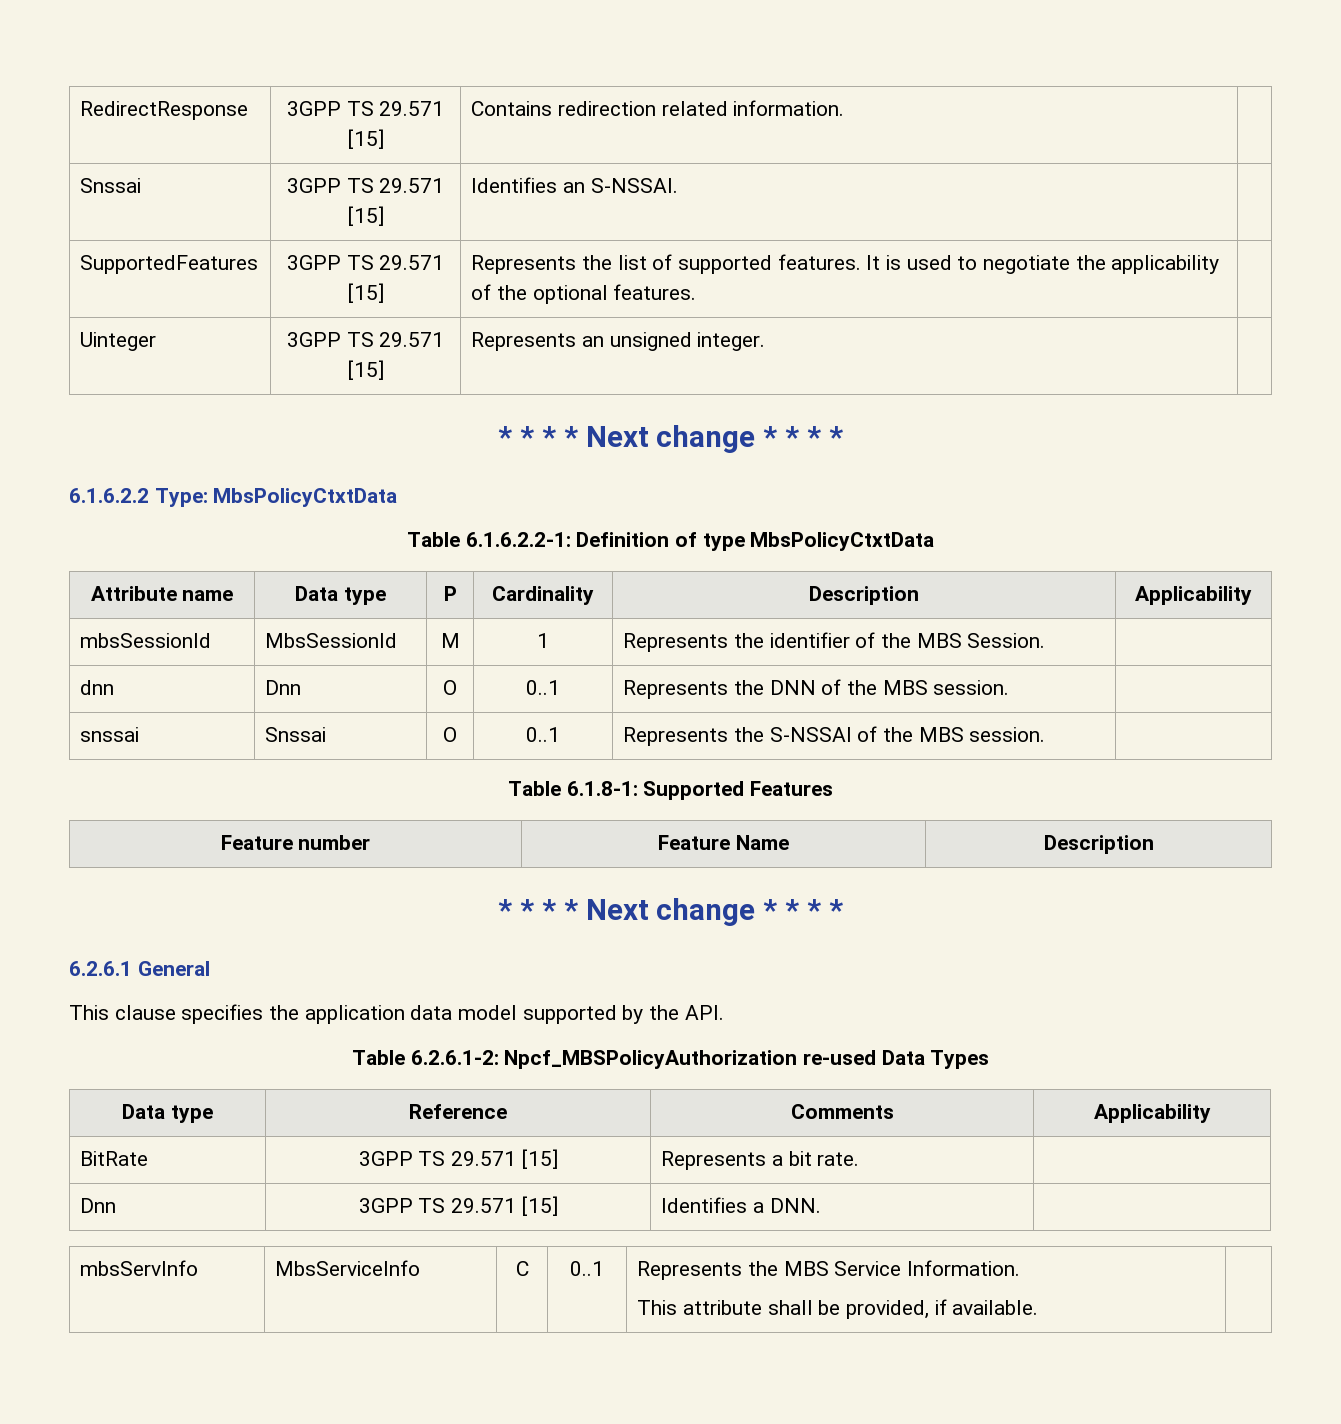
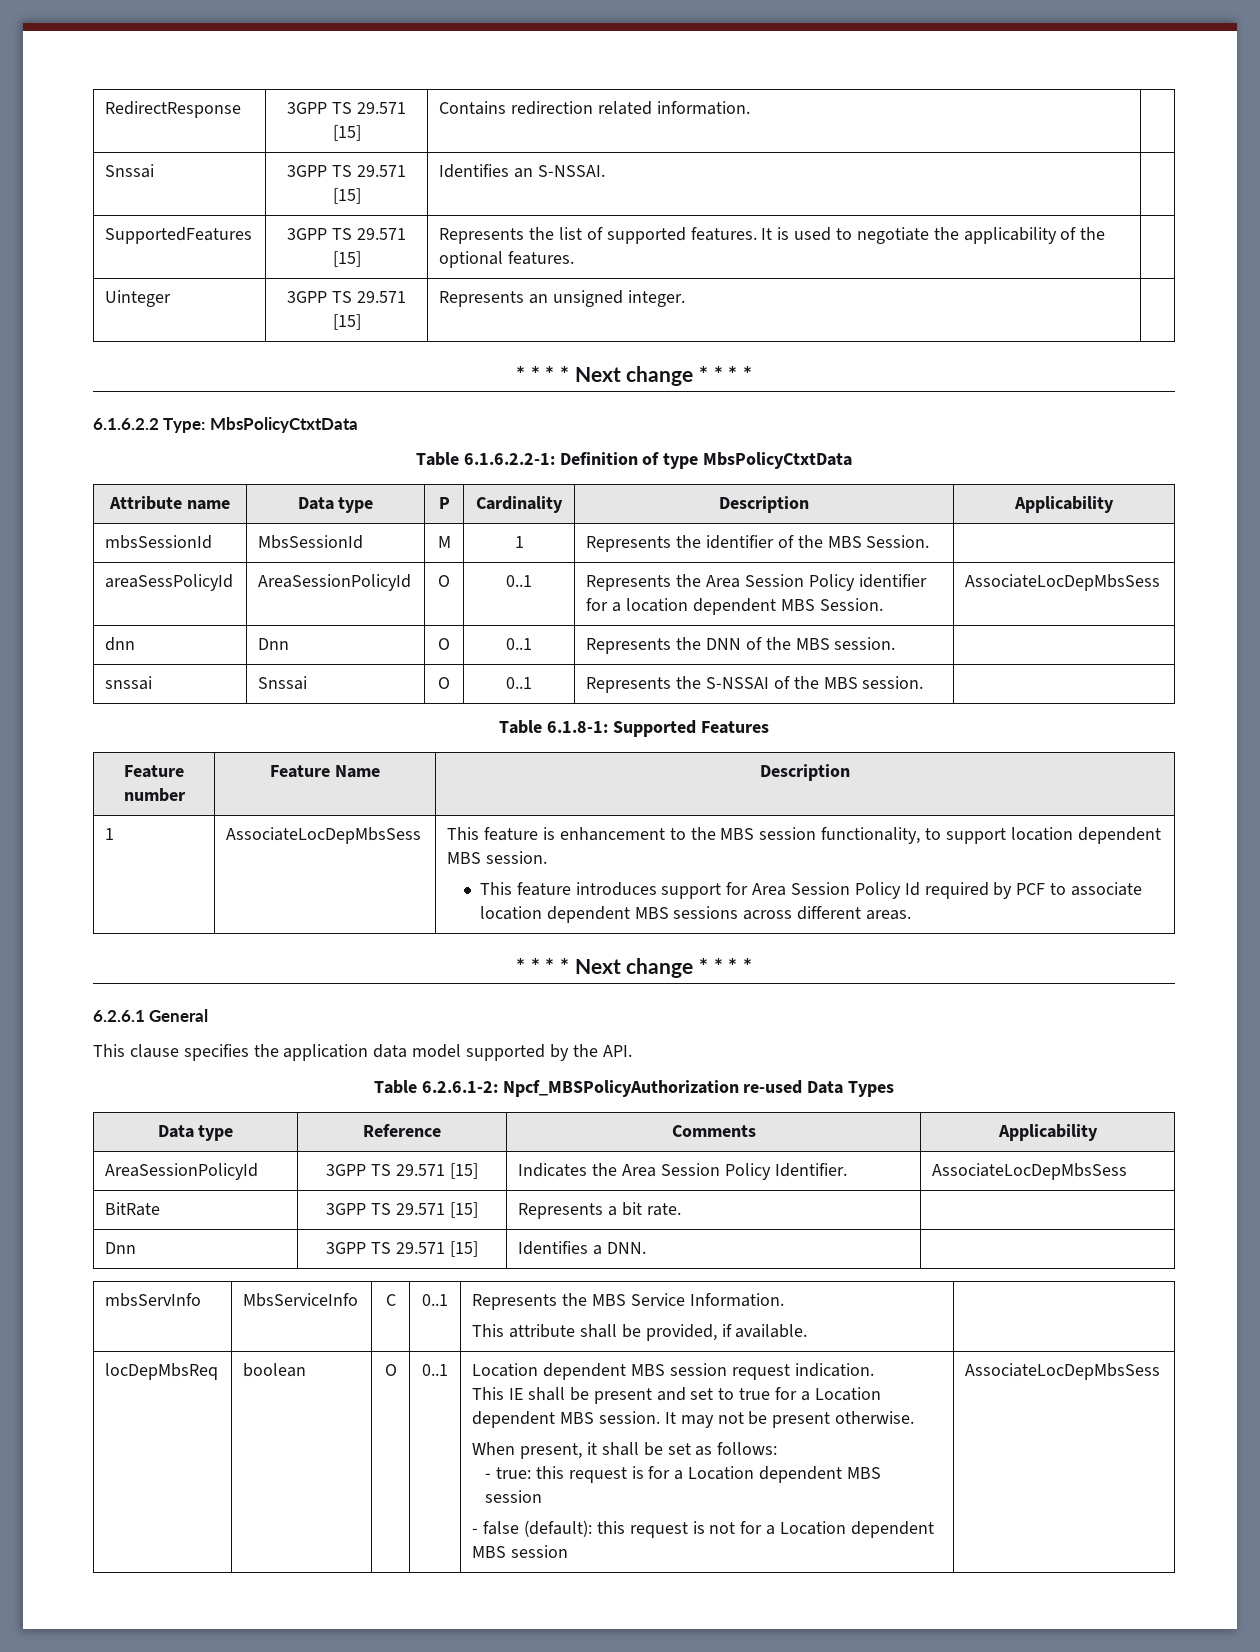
+ areaSessPolicyId | AreaSessionPolicyId | O | 0..1 | Represents the Area Session Policy identifier for a location dependent MBS Session. | AssociateLocDepMbsSess
+ 1 | AssociateLocDepMbsSess | This feature is enhancement to the MBS session functionality, to support location dependent MBS session.
+ This feature introduces support for Area Session Policy Id required by PCF to associate location dependent MBS sessions across different areas.
+ AreaSessionPolicyId | 3GPP TS 29.571 [15] | Indicates the Area Session Policy Identifier. | AssociateLocDepMbsSess
+ locDepMbsReq | boolean | O | 0..1 | Location dependent MBS session request indication.
+ This IE shall be present and set to true for a Location dependent MBS session. It may not be present otherwise.
+ When present, it shall be set as follows:
+ - true: this request is for a Location dependent MBS session
+ - false (default): this request is not for a Location dependent MBS session | AssociateLocDepMbsSess

